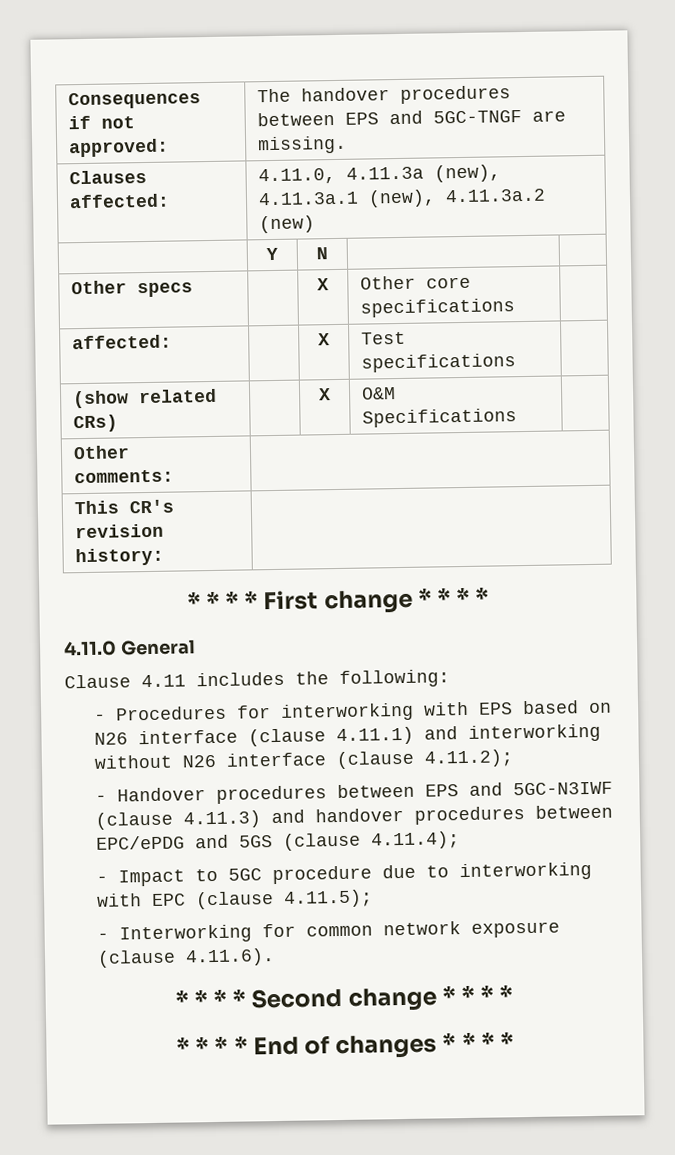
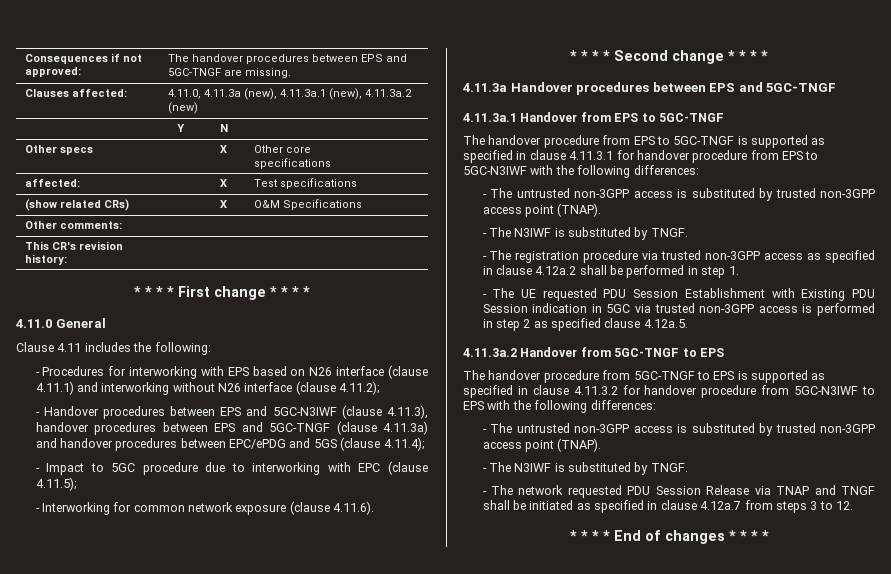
- - Handover procedures between EPS and 5GC-N3IWF (clause 4.11.3) and handover procedures between EPC/ePDG and 5GS (clause 4.11.4);
+ - Handover procedures between EPS and 5GC-N3IWF (clause 4.11.3), handover procedures between EPS and 5GC-TNGF (clause 4.11.3a) and handover procedures between EPC/ePDG and 5GS (clause 4.11.4);
+ 4.11.3a Handover procedures between EPS and 5GC-TNGF
+ 4.11.3a.1 Handover from EPS to 5GC-TNGF
+ The handover procedure from EPS to 5GC-TNGF is supported as specified in clause 4.11.3.1 for handover procedure from EPS to 5GC-N3IWF with the following differences:
+ - The untrusted non-3GPP access is substituted by trusted non-3GPP access point (TNAP).
+ - The N3IWF is substituted by TNGF.
+ - The registration procedure via trusted non-3GPP access as specified in clause 4.12a.2 shall be performed in step 1.
+ - The UE requested PDU Session Establishment with Existing PDU Session indication in 5GC via trusted non-3GPP access is performed in step 2 as specified clause 4.12a.5.
+ 4.11.3a.2 Handover from 5GC-TNGF to EPS
+ The handover procedure from 5GC-TNGF to EPS is supported as specified in clause 4.11.3.2 for handover procedure from 5GC-N3IWF to EPS with the following differences:
+ - The untrusted non-3GPP access is substituted by trusted non-3GPP access point (TNAP).
+ - The N3IWF is substituted by TNGF.
+ - The network requested PDU Session Release via TNAP and TNGF shall be initiated as specified in clause 4.12a.7 from steps 3 to 12.

